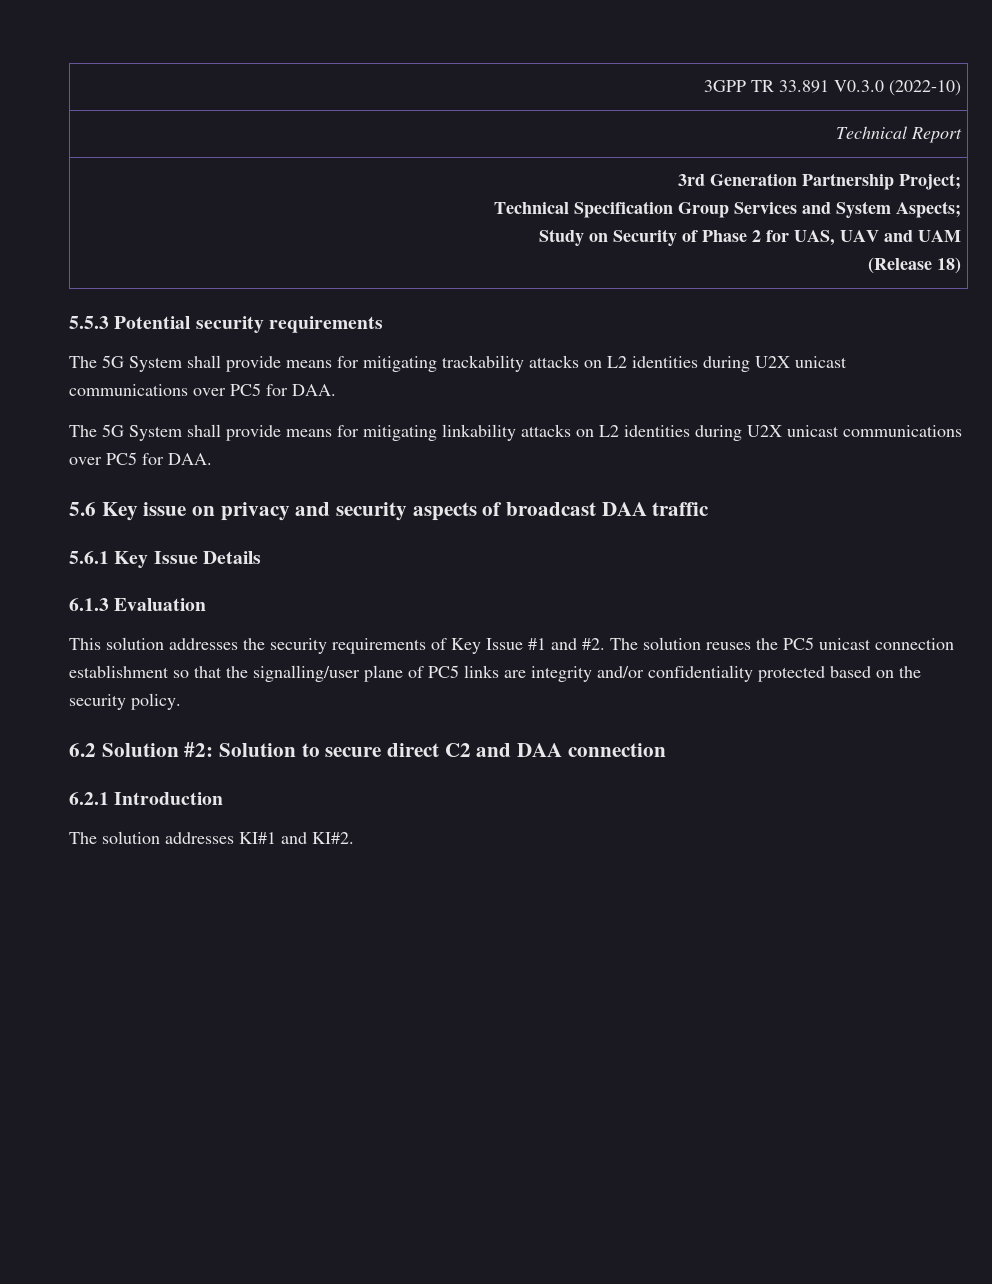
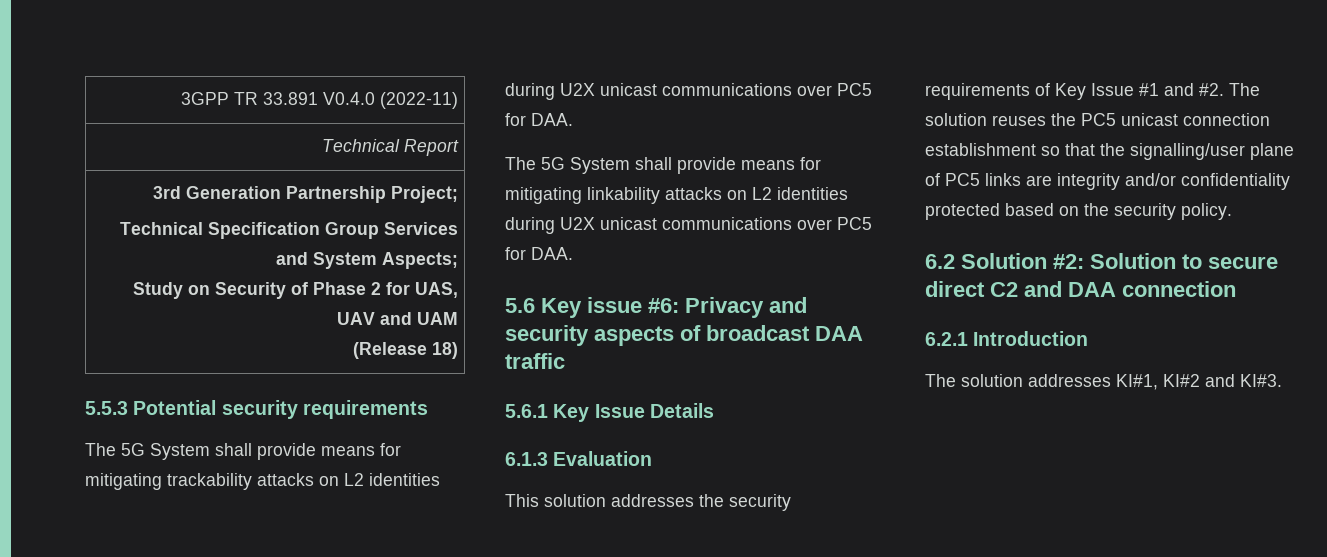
- 3GPP TR 33.891 V0.3.0 (2022-10)
+ 3GPP TR 33.891 V0.4.0 (2022-11)
- 5.6 Key issue on privacy and security aspects of broadcast DAA traffic
+ 5.6 Key issue #6: Privacy and security aspects of broadcast DAA traffic
- The solution addresses KI#1 and KI#2.
+ The solution addresses KI#1, KI#2 and KI#3.

